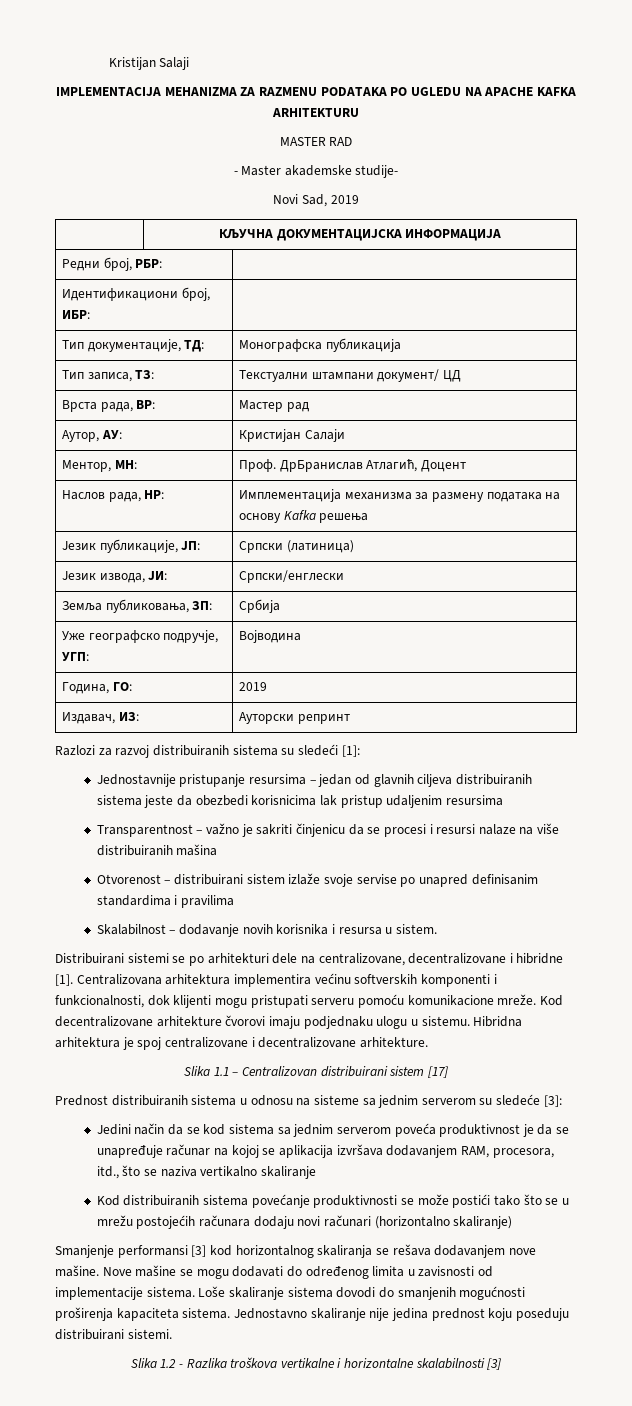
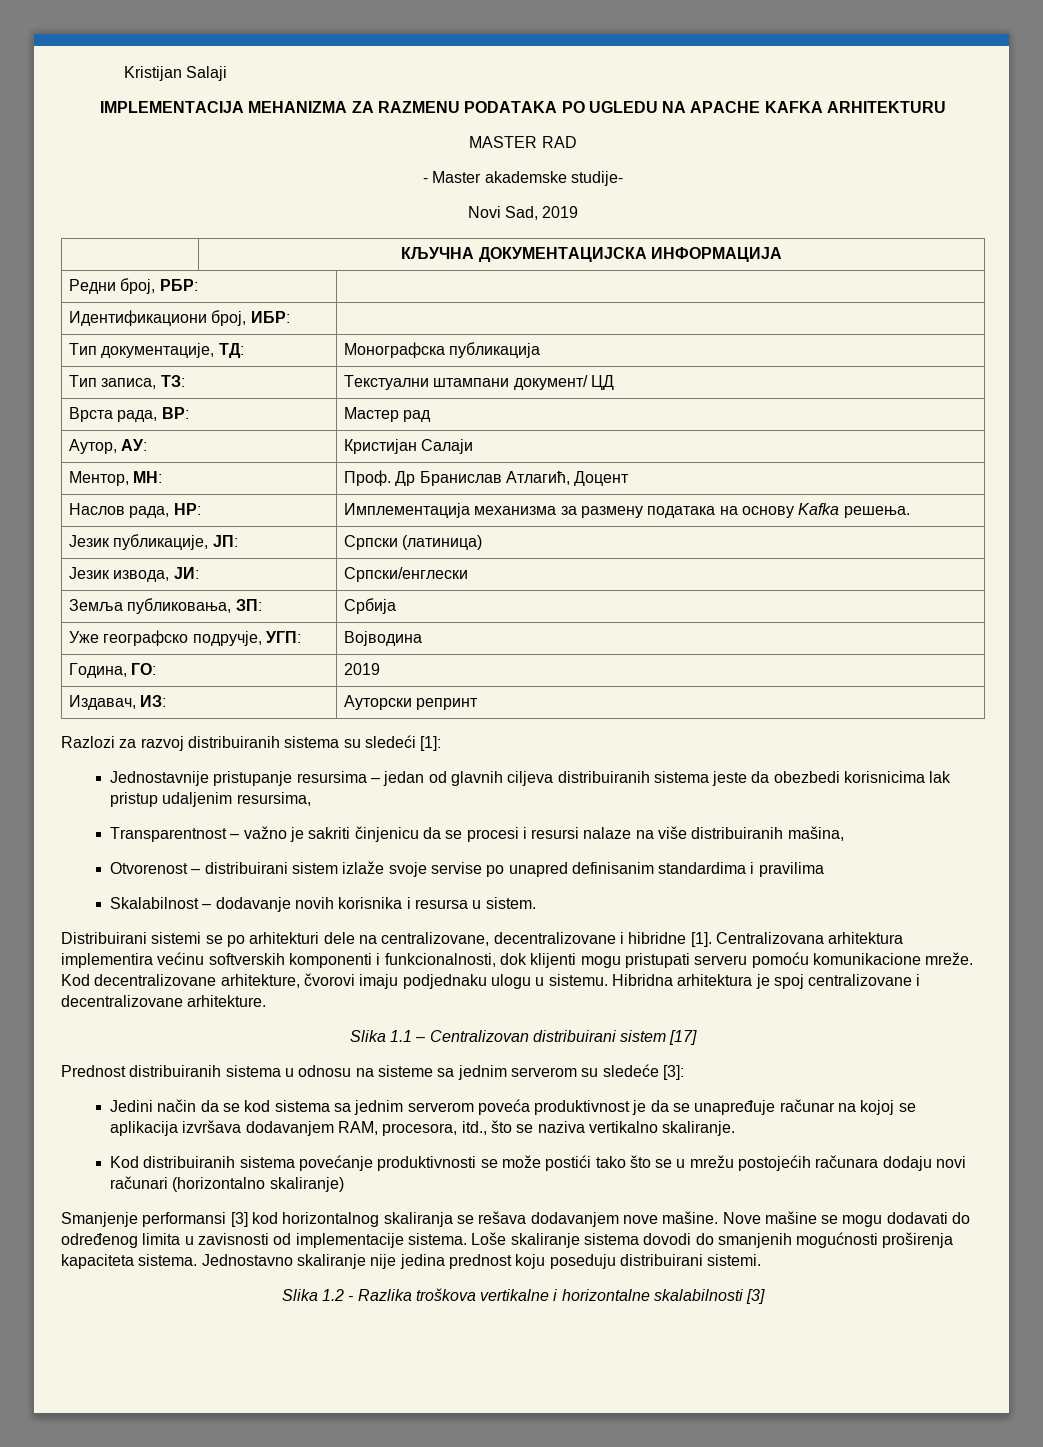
- Ментор, МН: | Проф. ДрБранислав Атлагић, Доцент
+ Ментор, МН: | Проф. Др Бранислав Атлагић, Доцент
- Наслов рада, НР: | Имплементација механизма за размену података на основу Kafka решења
+ Наслов рада, НР: | Имплементација механизма за размену података на основу Kafka решења.
- Jednostavnije pristupanje resursima – jedan od glavnih ciljeva distribuiranih sistema jeste da obezbedi korisnicima lak pristup udaljenim resursima
+ Jednostavnije pristupanje resursima – jedan od glavnih ciljeva distribuiranih sistema jeste da obezbedi korisnicima lak pristup udaljenim resursima,
- Transparentnost – važno je sakriti činjenicu da se procesi i resursi nalaze na više distribuiranih mašina
+ Transparentnost – važno je sakriti činjenicu da se procesi i resursi nalaze na više distribuiranih mašina,
- Kod decentralizovane arhitekture čvorovi imaju podjednaku ulogu u sistemu.
+ Kod decentralizovane arhitekture, čvorovi imaju podjednaku ulogu u sistemu.
- Jedini način da se kod sistema sa jednim serverom poveća produktivnost je da se unapređuje računar na kojoj se aplikacija izvršava dodavanjem RAM, procesora, itd., što se naziva vertikalno skaliranje
+ Jedini način da se kod sistema sa jednim serverom poveća produktivnost je da se unapređuje računar na kojoj se aplikacija izvršava dodavanjem RAM, procesora, itd., što se naziva vertikalno skaliranje.

